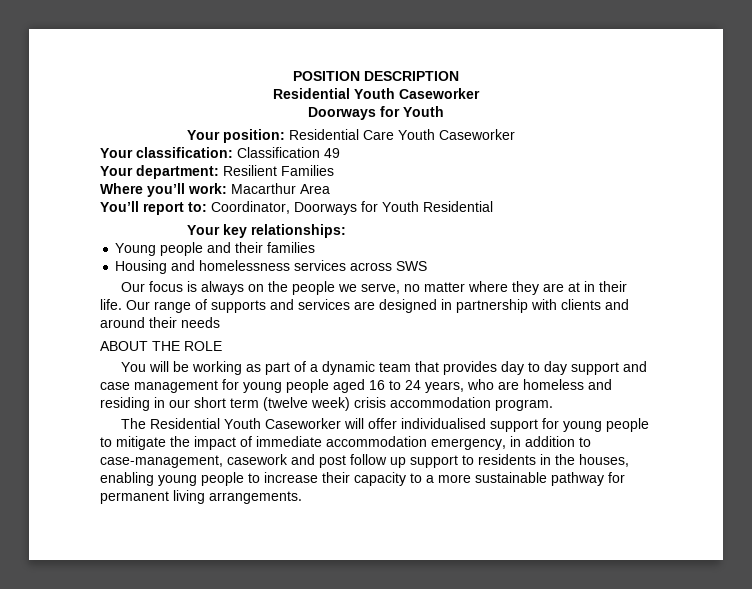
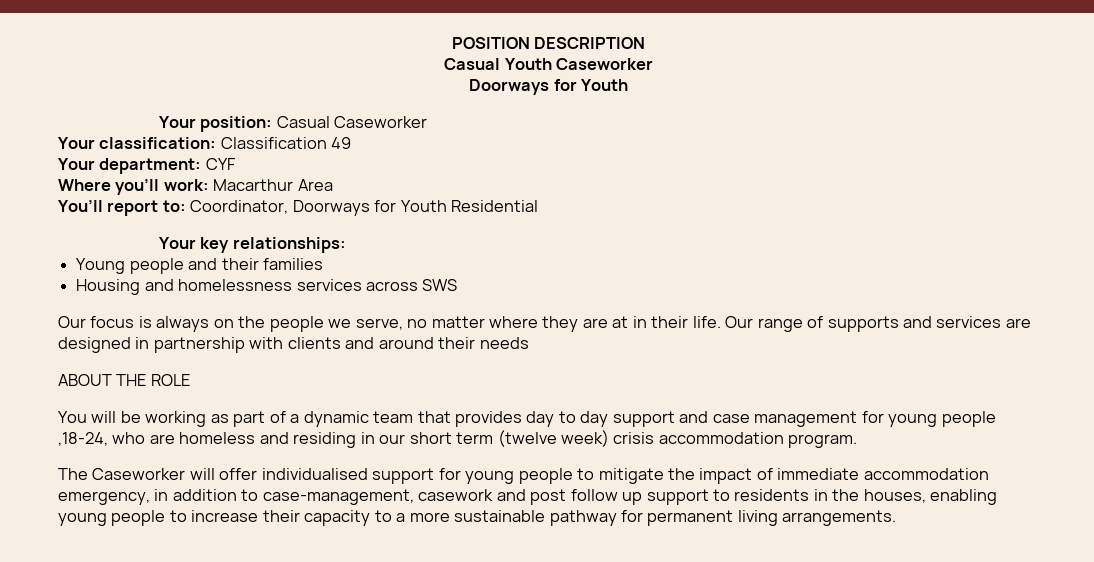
  POSITION DESCRIPTION
- Residential Youth Caseworker
+ Casual Youth Caseworker
- Your position: Residential Care Youth Caseworker
+ Your position: Casual Caseworker
- Your department: Resilient Families
+ Your department: CYF
- You will be working as part of a dynamic team that provides day to day support and case management for young people aged 16 to 24 years, who are homeless and residing in our short term (twelve week) crisis accommodation program.
+ You will be working as part of a dynamic team that provides day to day support and case management for young people ,18-24, who are homeless and residing in our short term (twelve week) crisis accommodation program.
- The Residential Youth Caseworker will offer individualised support for young people to mitigate the impact of immediate accommodation emergency, in addition to case-management, casework and post follow up support to residents in the houses, enabling young people to increase their capacity to a more sustainable pathway for permanent living arrangements.
+ The Caseworker will offer individualised support for young people to mitigate the impact of immediate accommodation emergency, in addition to case-management, casework and post follow up support to residents in the houses, enabling young people to increase their capacity to a more sustainable pathway for permanent living arrangements.

